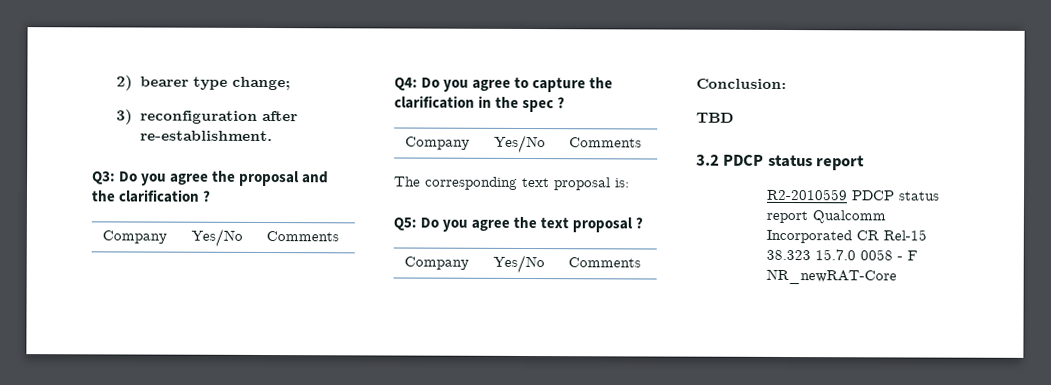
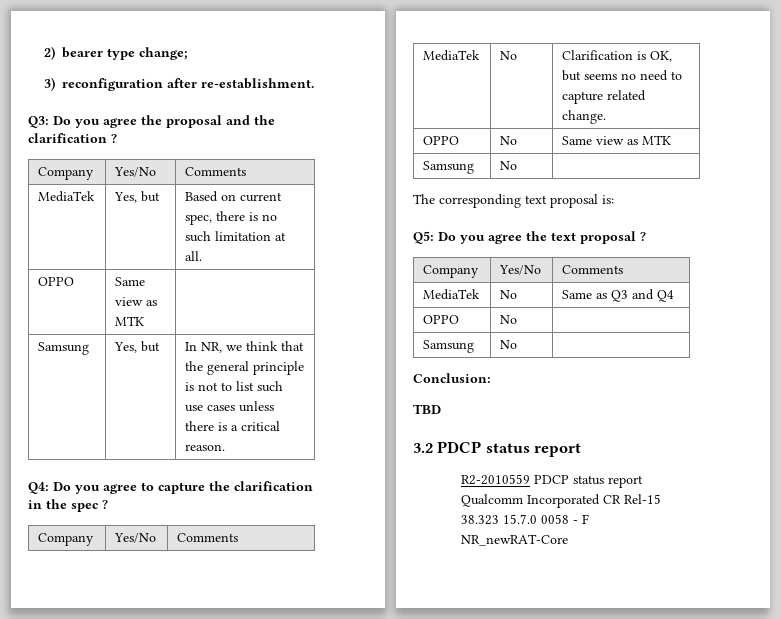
+ MediaTek | Yes, but | Based on current spec, there is no such limitation at all.
+ OPPO | Same view as MTK |
+ Samsung | Yes, but | In NR, we think that the general principle is not to list such use cases unless there is a critical reason.
+ MediaTek | No | Clarification is OK, but seems no need to capture related change.
+ OPPO | No | Same view as MTK
+ Samsung | No |
+ MediaTek | No | Same as Q3 and Q4
+ OPPO | No |
+ Samsung | No |

